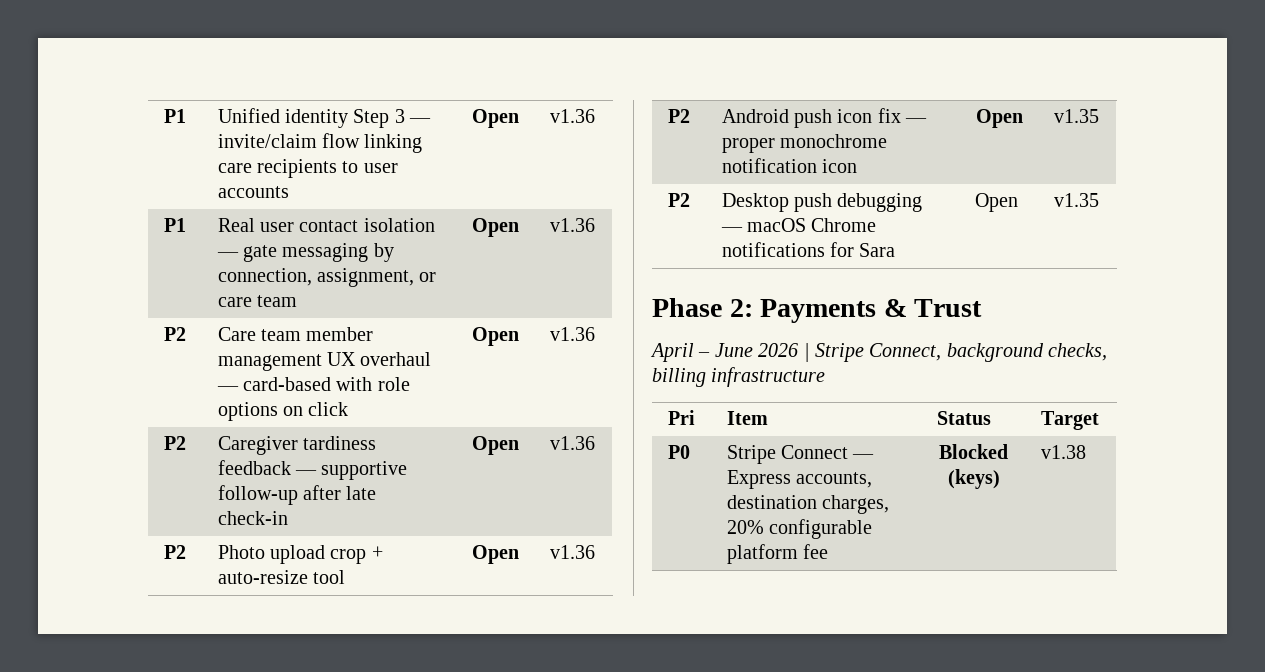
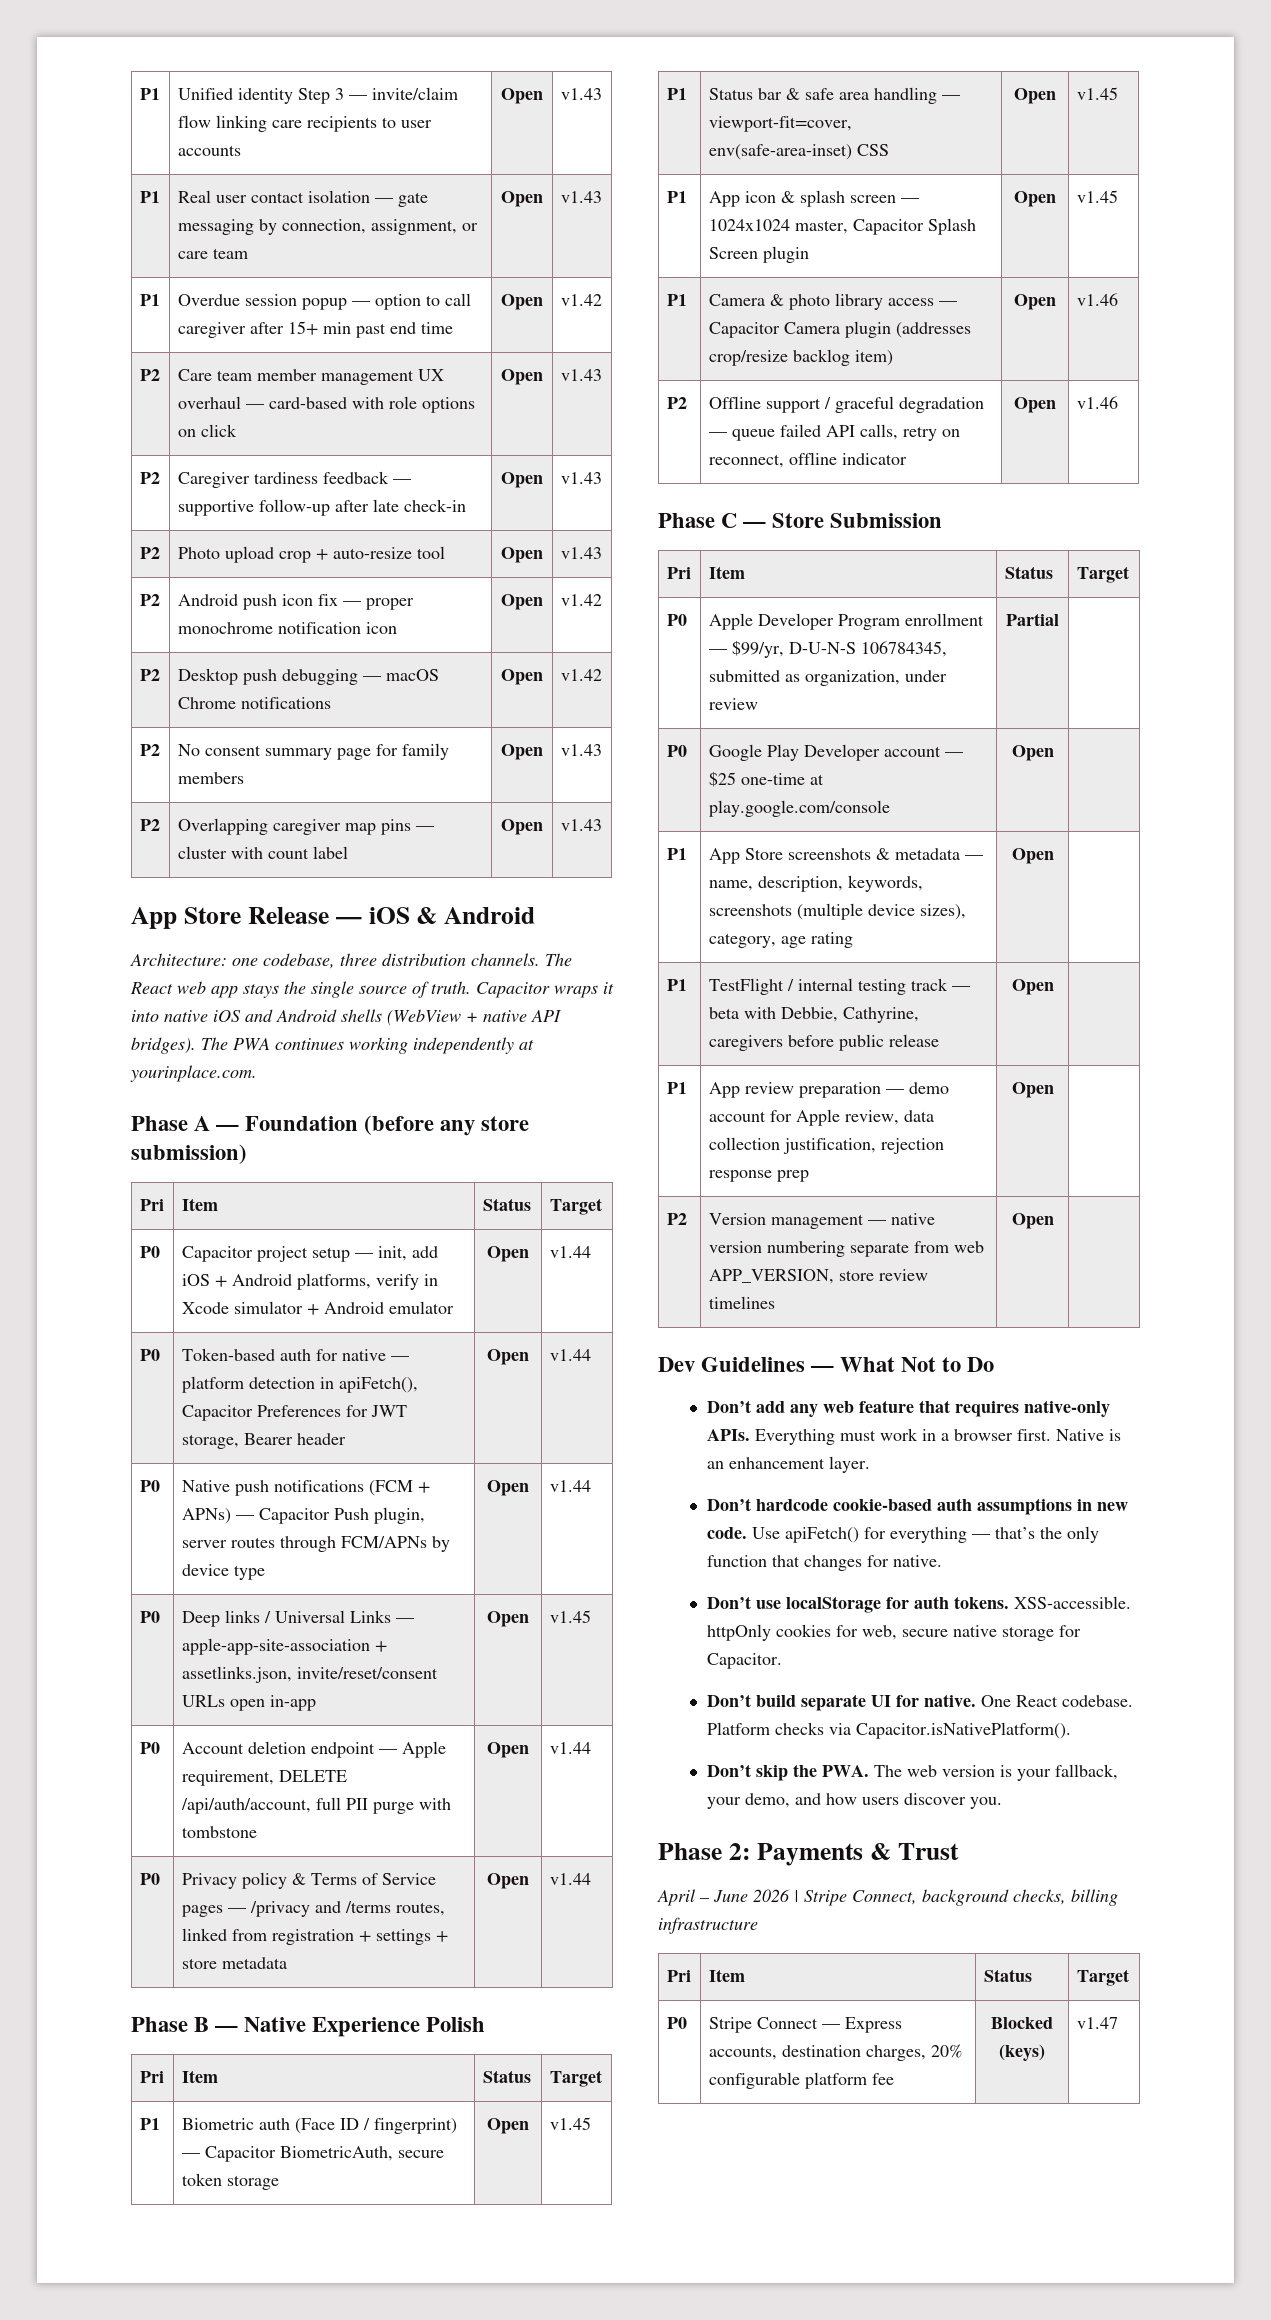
- P1 | Unified identity Step 3 — invite/claim flow linking care recipients to user accounts | Open | v1.36
+ P1 | Unified identity Step 3 — invite/claim flow linking care recipients to user accounts | Open | v1.43
- P1 | Real user contact isolation — gate messaging by connection, assignment, or care team | Open | v1.36
+ P1 | Real user contact isolation — gate messaging by connection, assignment, or care team | Open | v1.43
+ P1 | Overdue session popup — option to call caregiver after 15+ min past end time | Open | v1.42
- P2 | Care team member management UX overhaul — card-based with role options on click | Open | v1.36
+ P2 | Care team member management UX overhaul — card-based with role options on click | Open | v1.43
- P2 | Caregiver tardiness feedback — supportive follow-up after late check-in | Open | v1.36
+ P2 | Caregiver tardiness feedback — supportive follow-up after late check-in | Open | v1.43
- P2 | Photo upload crop + auto-resize tool | Open | v1.36
+ P2 | Photo upload crop + auto-resize tool | Open | v1.43
- P2 | Android push icon fix — proper monochrome notification icon | Open | v1.35
+ P2 | Android push icon fix — proper monochrome notification icon | Open | v1.42
- P2 | Desktop push debugging — macOS Chrome notifications for Sara | Open | v1.35
+ P2 | Desktop push debugging — macOS Chrome notifications | Open | v1.42
+ P2 | No consent summary page for family members | Open | v1.43
+ P2 | Overlapping caregiver map pins — cluster with count label | Open | v1.43
+ App Store Release — iOS & Android
+ Architecture: one codebase, three distribution channels. The React web app stays the single source of truth. Capacitor wraps it into native iOS and Android shells (WebView + native API bridges). The PWA continues working independently at yourinplace.com.
+ Phase A — Foundation (before any store submission)
+ Pri | Item | Status | Target
+ P0 | Capacitor project setup — init, add iOS + Android platforms, verify in Xcode simulator + Android emulator | Open | v1.44
+ P0 | Token-based auth for native — platform detection in apiFetch(), Capacitor Preferences for JWT storage, Bearer header | Open | v1.44
+ P0 | Native push notifications (FCM + APNs) — Capacitor Push plugin, server routes through FCM/APNs by device type | Open | v1.44
+ P0 | Deep links / Universal Links — apple-app-site-association + assetlinks.json, invite/reset/consent URLs open in-app | Open | v1.45
+ P0 | Account deletion endpoint — Apple requirement, DELETE /api/auth/account, full PII purge with tombstone | Open | v1.44
+ P0 | Privacy policy & Terms of Service pages — /privacy and /terms routes, linked from registration + settings + store metadata | Open | v1.44
+ Phase B — Native Experience Polish
+ Pri | Item | Status | Target
+ P1 | Biometric auth (Face ID / fingerprint) — Capacitor BiometricAuth, secure token storage | Open | v1.45
+ P1 | Status bar & safe area handling — viewport-fit=cover, env(safe-area-inset) CSS | Open | v1.45
+ P1 | App icon & splash screen — 1024x1024 master, Capacitor Splash Screen plugin | Open | v1.45
+ P1 | Camera & photo library access — Capacitor Camera plugin (addresses crop/resize backlog item) | Open | v1.46
+ P2 | Offline support / graceful degradation — queue failed API calls, retry on reconnect, offline indicator | Open | v1.46
+ Phase C — Store Submission
+ Pri | Item | Status | Target
+ P0 | Apple Developer Program enrollment — $99/yr, D-U-N-S 106784345, submitted as organization, under review | Partial |
+ P0 | Google Play Developer account — $25 one-time at play.google.com/console | Open |
+ P1 | App Store screenshots & metadata — name, description, keywords, screenshots (multiple device sizes), category, age rating | Open |
+ P1 | TestFlight / internal testing track — beta with Debbie, Cathyrine, caregivers before public release | Open |
+ P1 | App review preparation — demo account for Apple review, data collection justification, rejection response prep | Open |
+ P2 | Version management — native version numbering separate from web APP_VERSION, store review timelines | Open |
+ Dev Guidelines — What Not to Do
+ Don’t add any web feature that requires native-only APIs. Everything must work in a browser first. Native is an enhancement layer.
+ Don’t hardcode cookie-based auth assumptions in new code. Use apiFetch() for everything — that’s the only function that changes for native.
+ Don’t use localStorage for auth tokens. XSS-accessible. httpOnly cookies for web, secure native storage for Capacitor.
+ Don’t build separate UI for native. One React codebase. Platform checks via Capacitor.isNativePlatform().
+ Don’t skip the PWA. The web version is your fallback, your demo, and how users discover you.
- P0 | Stripe Connect — Express accounts, destination charges, 20% configurable platform fee | Blocked (keys) | v1.38
+ P0 | Stripe Connect — Express accounts, destination charges, 20% configurable platform fee | Blocked (keys) | v1.47

